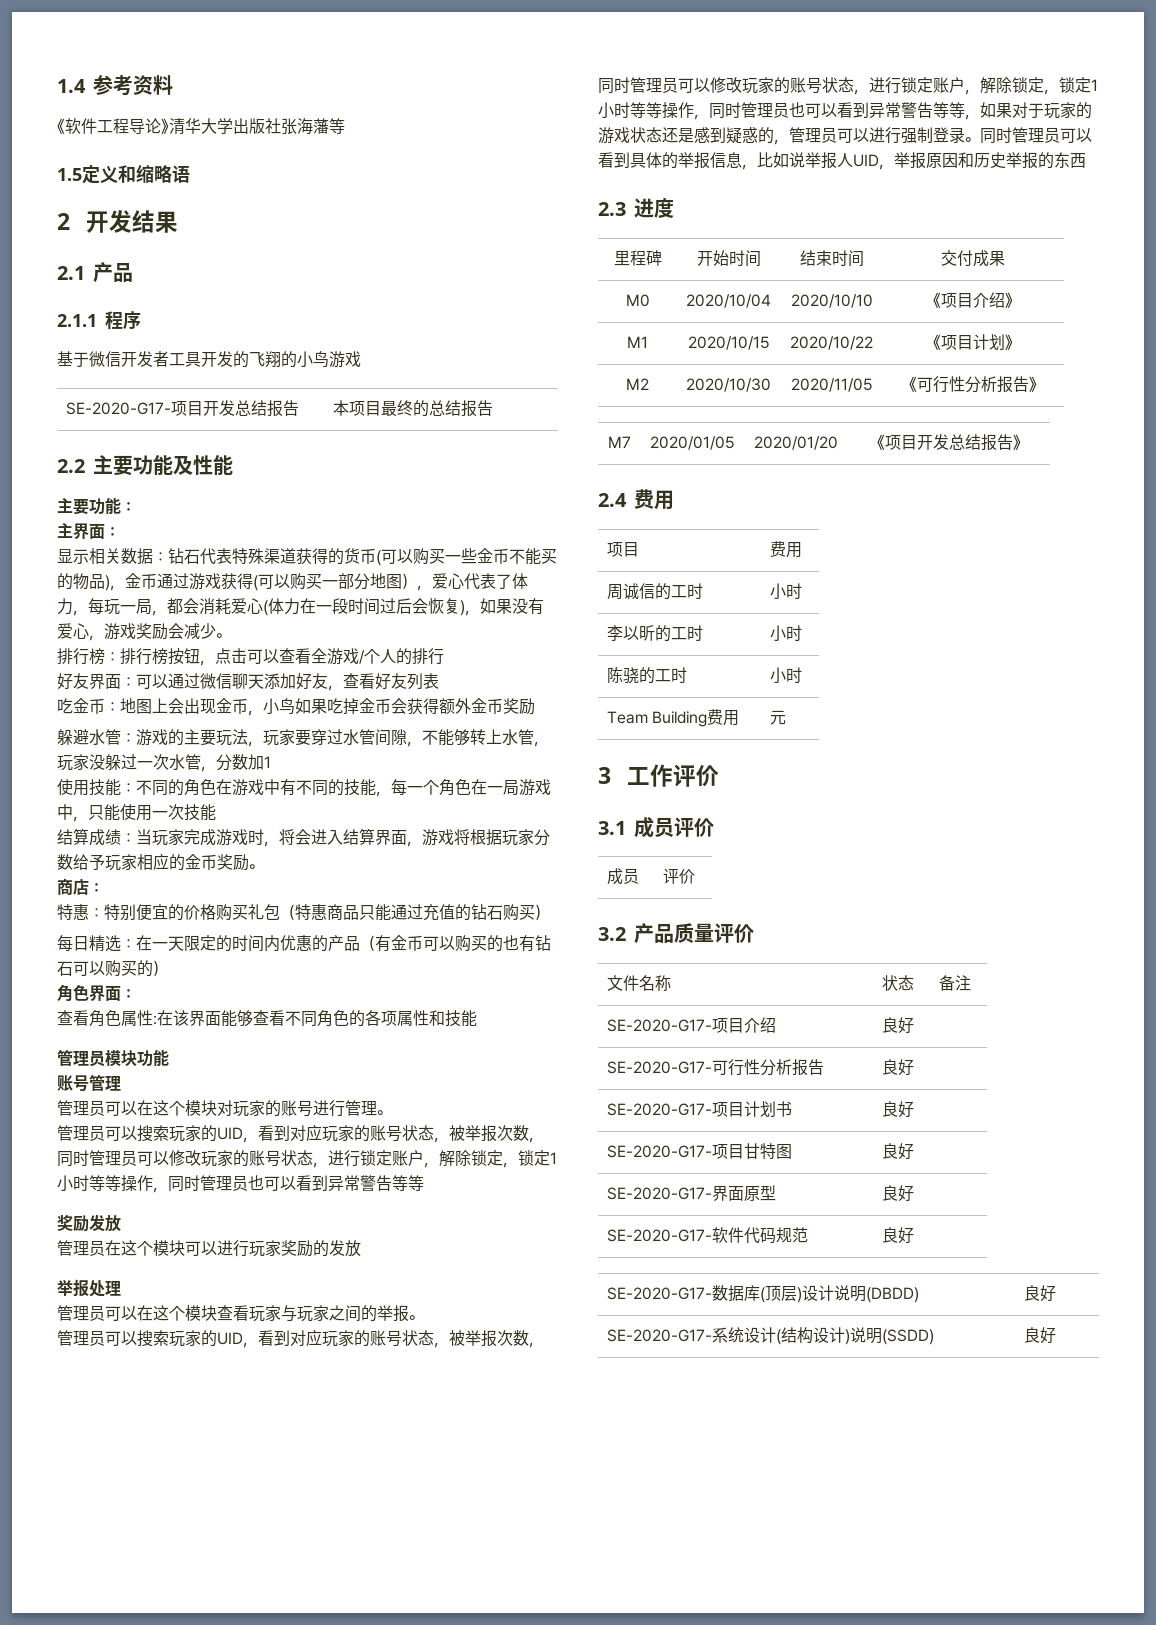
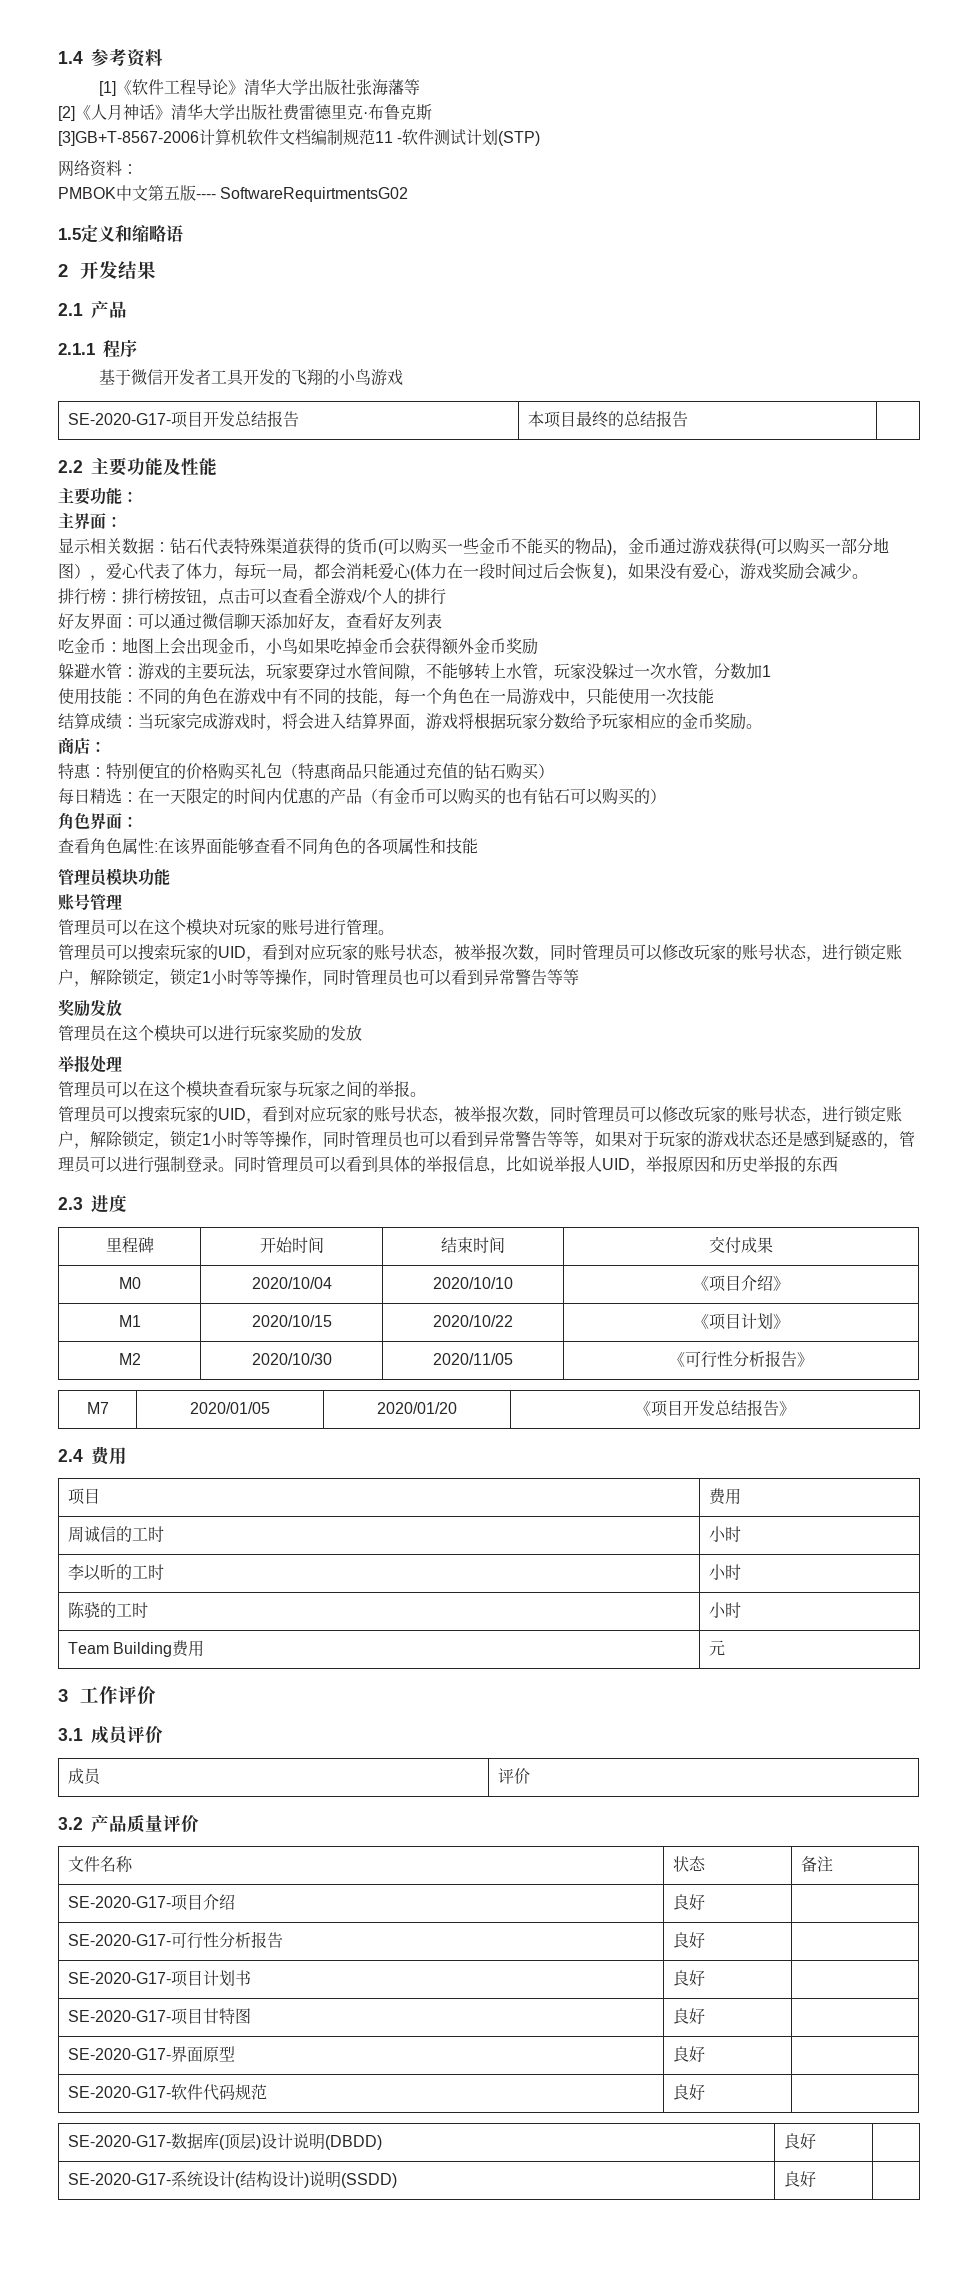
- 《软件工程导论》清华大学出版社张海藩等
+ [1]《软件工程导论》清华大学出版社张海藩等
+ [2]《人月神话》清华大学出版社费雷德里克·布鲁克斯
+ [3]GB+T-8567-2006计算机软件文档编制规范11 -软件测试计划(STP)
+ 网络资料：
+ PMBOK中文第五版---- SoftwareRequirtmentsG02

